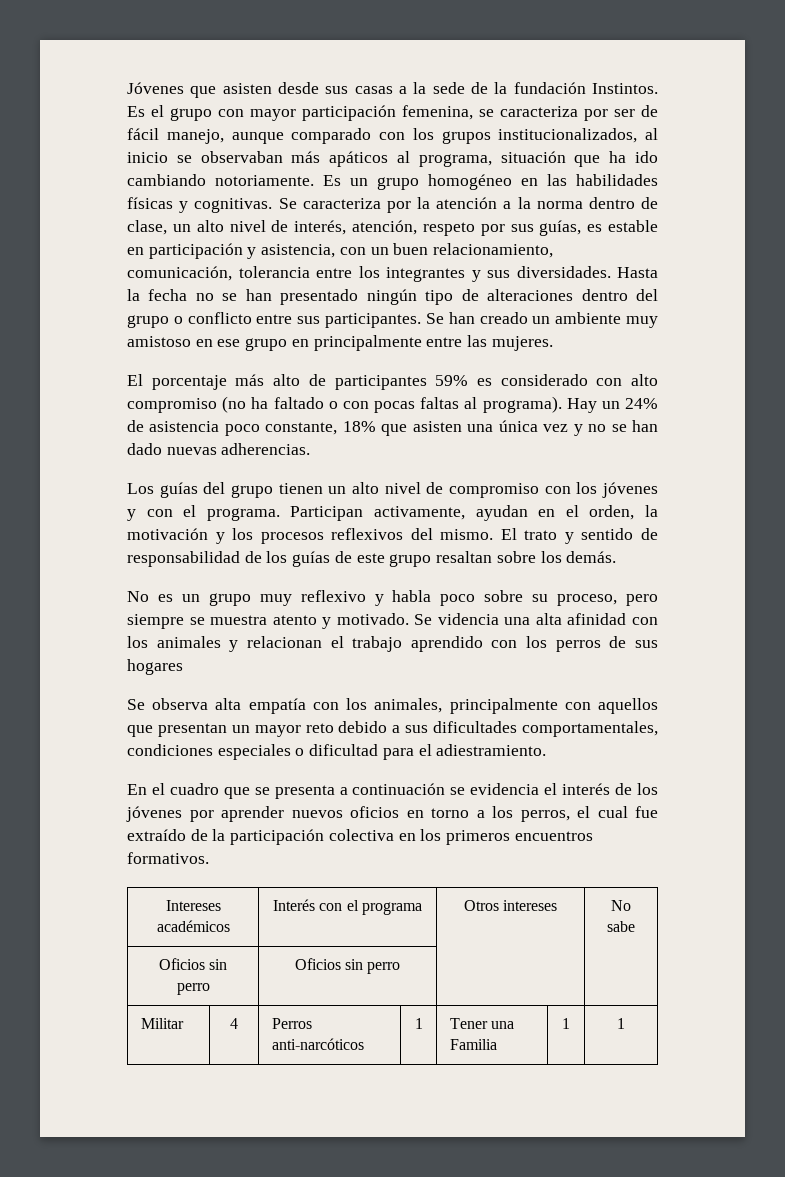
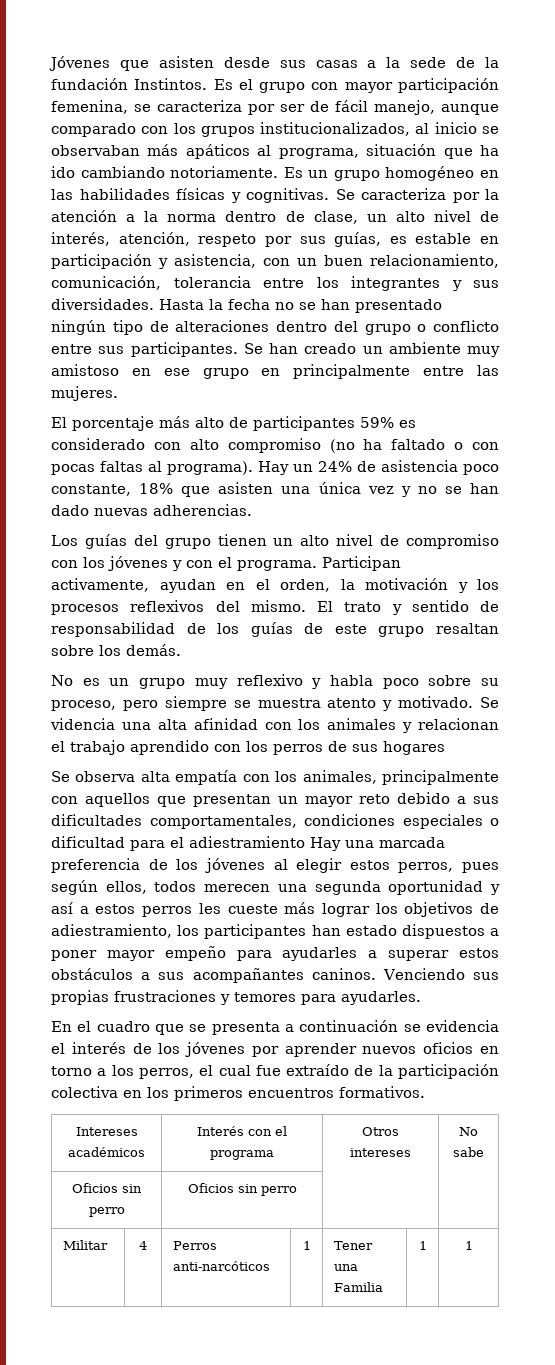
- Se observa alta empatía con los animales, principalmente con aquellos que presentan un mayor reto debido a sus dificultades comportamentales, condiciones especiales o dificultad para el adiestramiento.
+ Se observa alta empatía con los animales, principalmente con aquellos que presentan un mayor reto debido a sus dificultades comportamentales, condiciones especiales o dificultad para el adiestramiento Hay una marcada preferencia de los jóvenes al elegir estos perros, pues según ellos, todos merecen una segunda oportunidad y así a estos perros les cueste más lograr los objetivos de adiestramiento, los participantes han estado dispuestos a poner mayor empeño para ayudarles a superar estos obstáculos a sus acompañantes caninos. Venciendo sus propias frustraciones y temores para ayudarles.

